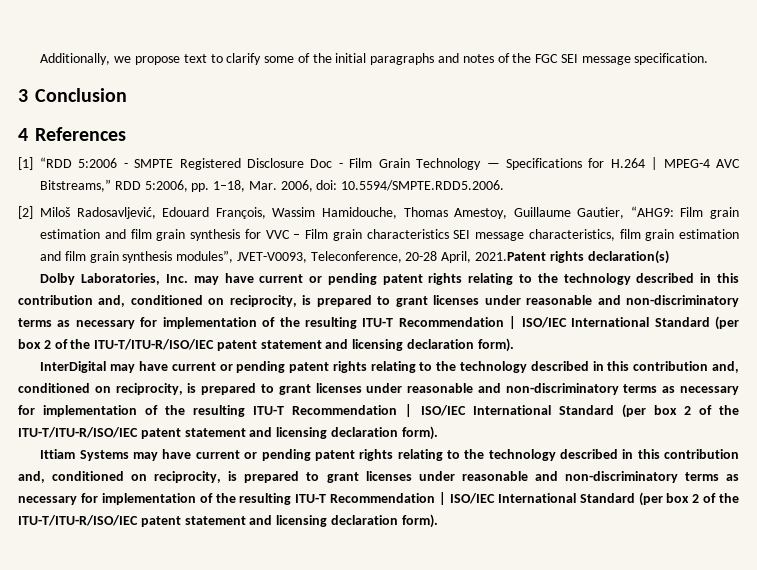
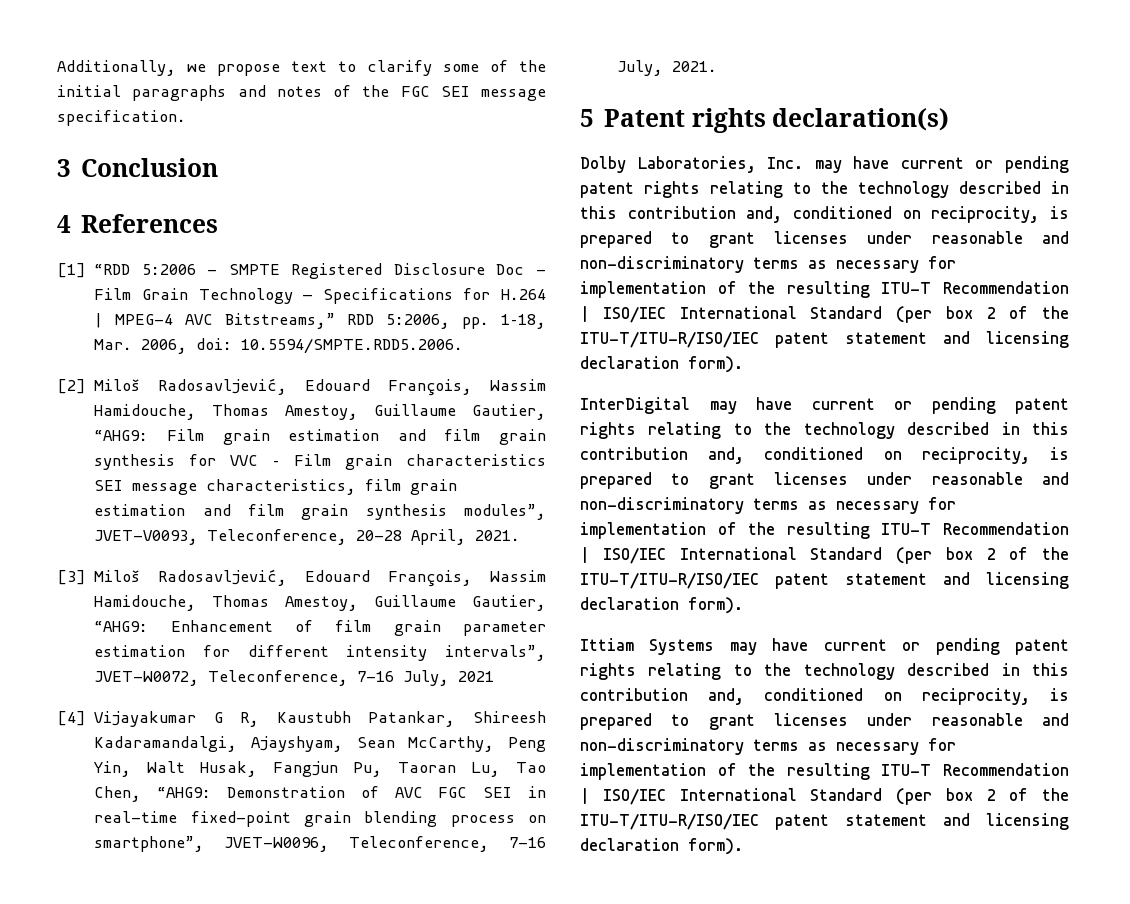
- [2] Miloš Radosavljević, Edouard François, Wassim Hamidouche, Thomas Amestoy, Guillaume Gautier, “AHG9: Film grain estimation and film grain synthesis for VVC – Film grain characteristics SEI message characteristics, film grain estimation and film grain synthesis modules”, JVET-V0093, Teleconference, 20-28 April, 2021.Patent rights declaration(s)
+ [2] Miloš Radosavljević, Edouard François, Wassim Hamidouche, Thomas Amestoy, Guillaume Gautier, “AHG9: Film grain estimation and film grain synthesis for VVC – Film grain characteristics SEI message characteristics, film grain estimation and film grain synthesis modules”, JVET-V0093, Teleconference, 20-28 April, 2021.
+ [3] Miloš Radosavljević, Edouard François, Wassim Hamidouche, Thomas Amestoy, Guillaume Gautier, “AHG9: Enhancement of film grain parameter estimation for different intensity intervals”, JVET-W0072, Teleconference, 7-16 July, 2021
+ [4] Vijayakumar G R, Kaustubh Patankar, Shireesh Kadaramandalgi, Ajayshyam, Sean McCarthy, Peng Yin, Walt Husak, Fangjun Pu, Taoran Lu, Tao Chen, “AHG9: Demonstration of AVC FGC SEI in real-time fixed-point grain blending process on smartphone”, JVET-W0096, Teleconference, 7-16 July, 2021.
+ 5 Patent rights declaration(s)

